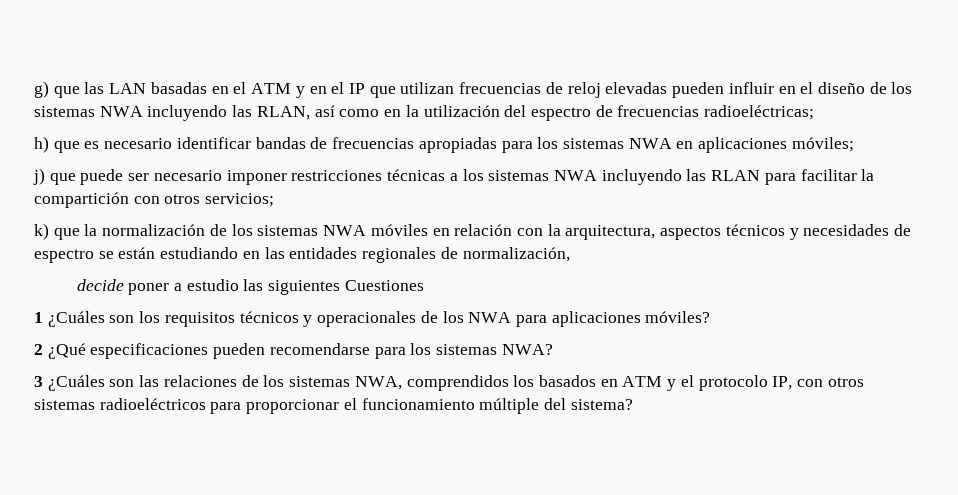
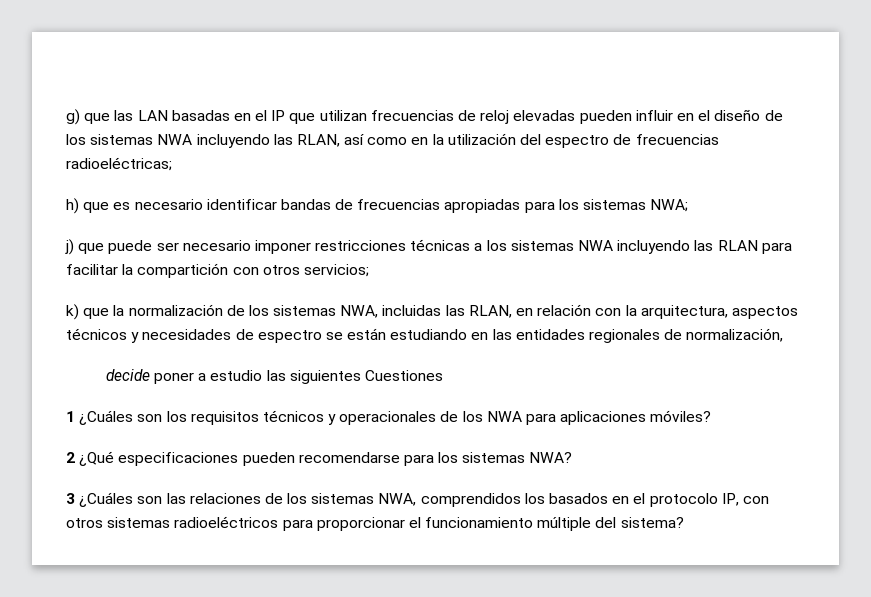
- g) que las LAN basadas en el ATM y en el IP que utilizan frecuencias de reloj elevadas pueden influir en el diseño de los sistemas NWA incluyendo las RLAN, así como en la utilización del espectro de frecuencias radioeléctricas;
+ g) que las LAN basadas en el IP que utilizan frecuencias de reloj elevadas pueden influir en el diseño de los sistemas NWA incluyendo las RLAN, así como en la utilización del espectro de frecuencias radioeléctricas;
- h) que es necesario identificar bandas de frecuencias apropiadas para los sistemas NWA en aplicaciones móviles;
+ h) que es necesario identificar bandas de frecuencias apropiadas para los sistemas NWA;
- k) que la normalización de los sistemas NWA móviles en relación con la arquitectura, aspectos técnicos y necesidades de espectro se están estudiando en las entidades regionales de normalización,
+ k) que la normalización de los sistemas NWA, incluidas las RLAN, en relación con la arquitectura, aspectos técnicos y necesidades de espectro se están estudiando en las entidades regionales de normalización,
- 3 ¿Cuáles son las relaciones de los sistemas NWA, comprendidos los basados en ATM y el protocolo IP, con otros sistemas radioeléctricos para proporcionar el funcionamiento múltiple del sistema?
+ 3 ¿Cuáles son las relaciones de los sistemas NWA, comprendidos los basados en el protocolo IP, con otros sistemas radioeléctricos para proporcionar el funcionamiento múltiple del sistema?

